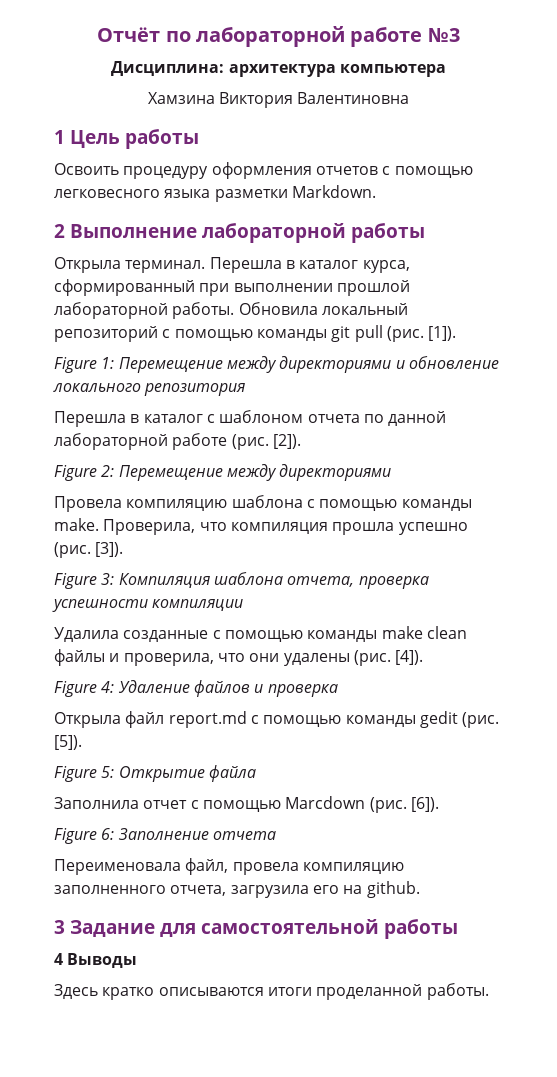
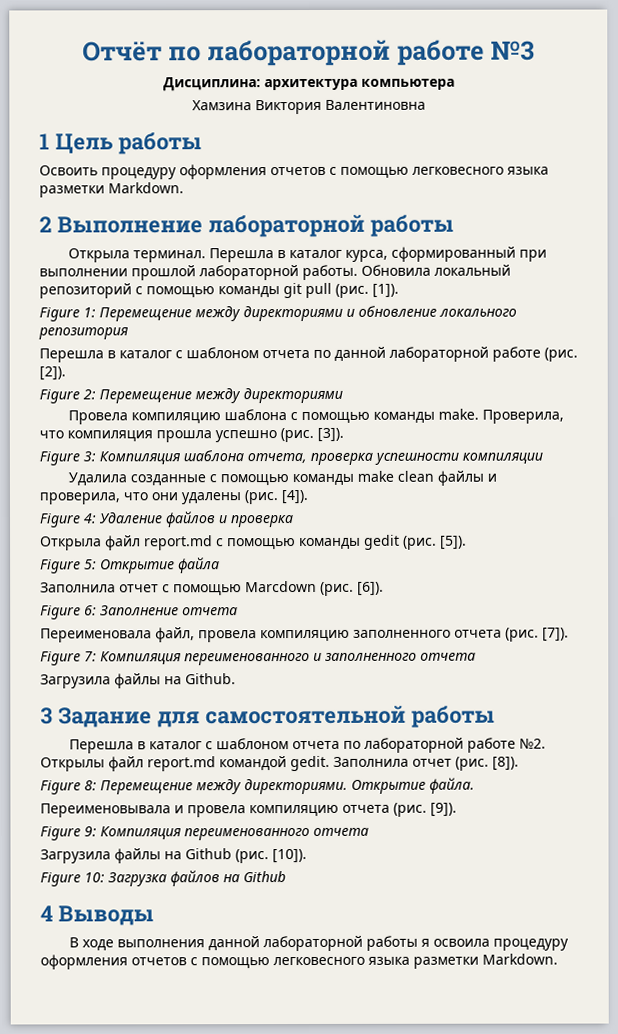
- Переименовала файл, провела компиляцию заполненного отчета, загрузила его на github.
+ Переименовала файл, провела компиляцию заполненного отчета (рис. [7]).
+ Figure 7: Компиляция переименованного и заполненного отчета
+ Загрузила файлы на Github.
+ Перешла в каталог с шаблоном отчета по лабораторной работе №2. Открылы файл report.md командой gedit. Заполнила отчет (рис. [8]).
+ Figure 8: Перемещение между директориями. Открытие файла.
+ Переименовывала и провела компиляцию отчета (рис. [9]).
+ Figure 9: Компиляция переименованного отчета
+ Загрузила файлы на Github (рис. [10]).
+ Figure 10: Загрузка файлов на Github
  4 Выводы
- Здесь кратко описываются итоги проделанной работы.
+ В ходе выполнения данной лабораторной работы я освоила процедуру оформления отчетов с помощью легковесного языка разметки Markdown.

